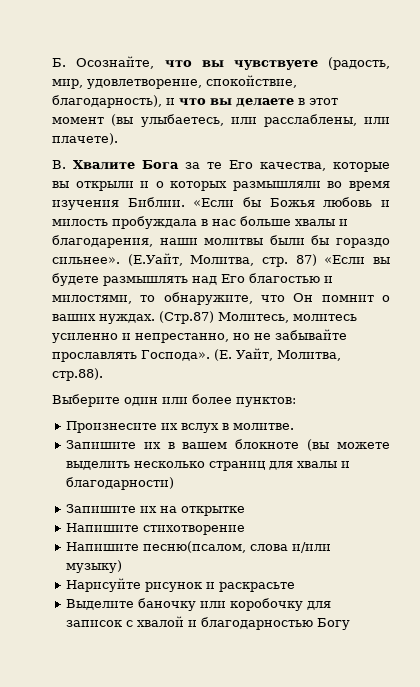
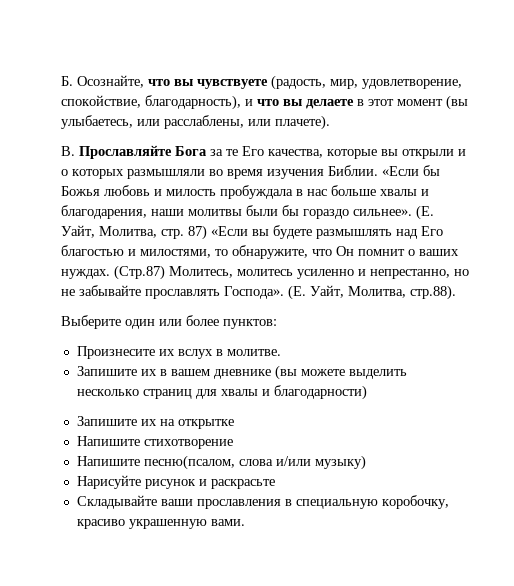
- B. Хвалите Бога за те Его качества, которые вы открыли и о которых размышляли во время изучения Библии.
+ B. Прославляйте Бога за те Его качества, которые вы открыли и о которых размышляли во время изучения Библии.
- (Е.Уайт, Молитва, стр. 87) «Если вы будете размышлять над Его благостью и милостями, то обнаружите, что Он помнит о ваших нуждах.
+ (Е. Уайт, Молитва, стр. 87) «Если вы будете размышлять над Его благостью и милостями, то обнаружите, что Он помнит о ваших нуждах.
- Запишите их в вашем блокноте (вы можете выделить несколько страниц для хвалы и благодарности)
+ Запишите их в вашем дневнике (вы можете выделить несколько страниц для хвалы и благодарности)
- Выделите баночку или коробочку для записок с хвалой и благодарностью Богу
+ Складывайте ваши прославления в специальную коробочку, красиво украшенную вами.

